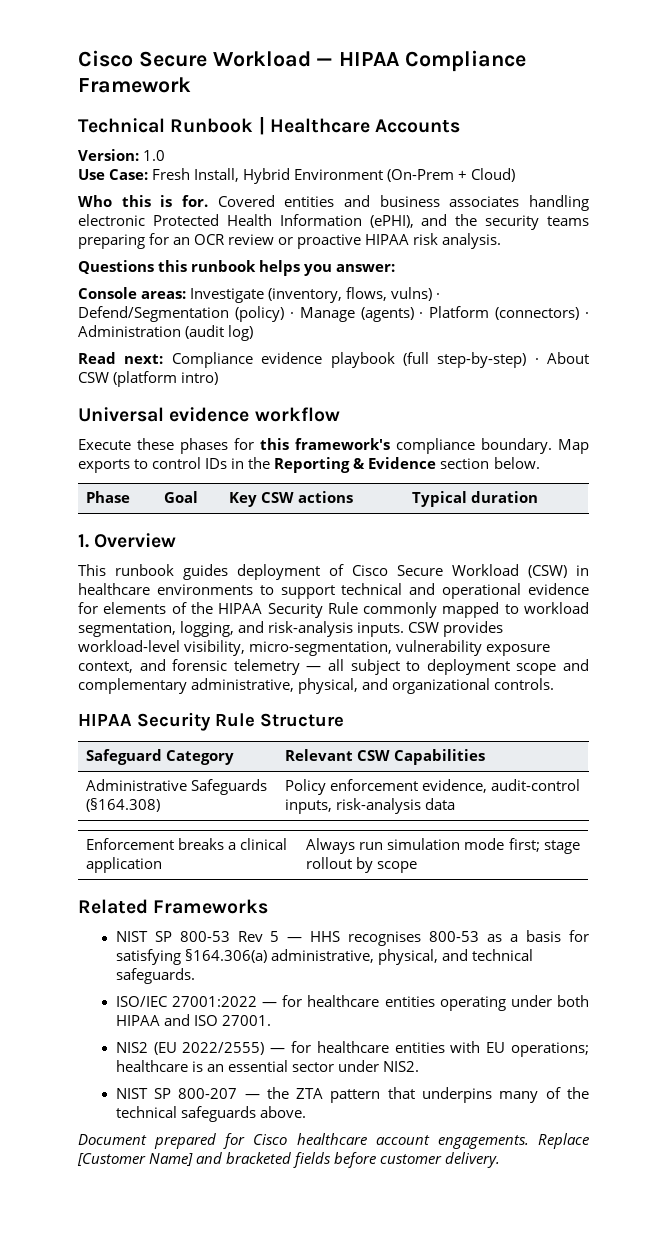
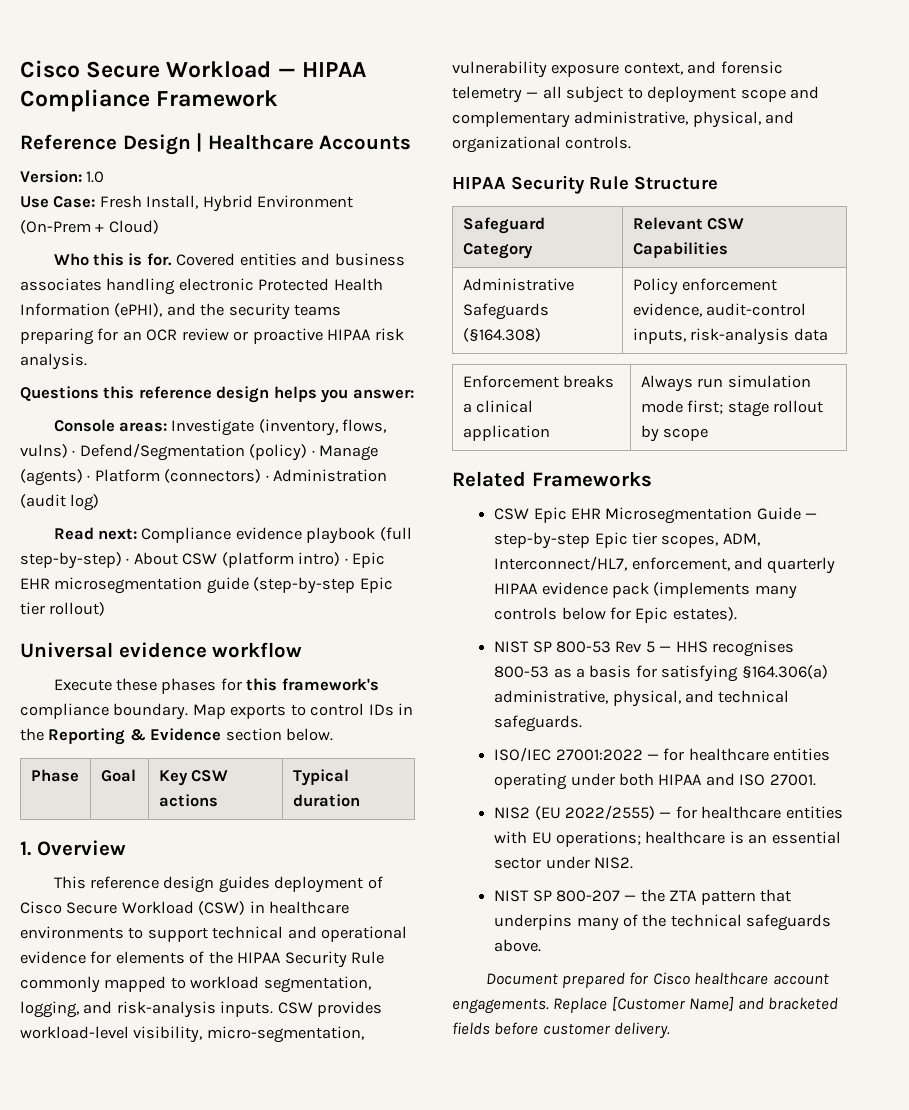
- Technical Runbook | Healthcare Accounts
+ Reference Design | Healthcare Accounts
- Questions this runbook helps you answer:
+ Questions this reference design helps you answer:
- Read next: Compliance evidence playbook (full step-by-step) · About CSW (platform intro)
+ Read next: Compliance evidence playbook (full step-by-step) · About CSW (platform intro) · Epic EHR microsegmentation guide (step-by-step Epic tier rollout)
- This runbook guides deployment of Cisco Secure Workload (CSW) in healthcare environments to support technical and operational evidence for elements of the HIPAA Security Rule commonly mapped to workload segmentation, logging, and risk-analysis inputs.
+ This reference design guides deployment of Cisco Secure Workload (CSW) in healthcare environments to support technical and operational evidence for elements of the HIPAA Security Rule commonly mapped to workload segmentation, logging, and risk-analysis inputs.
+ CSW Epic EHR Microsegmentation Guide — step-by-step Epic tier scopes, ADM, Interconnect/HL7, enforcement, and quarterly HIPAA evidence pack (implements many controls below for Epic estates).

